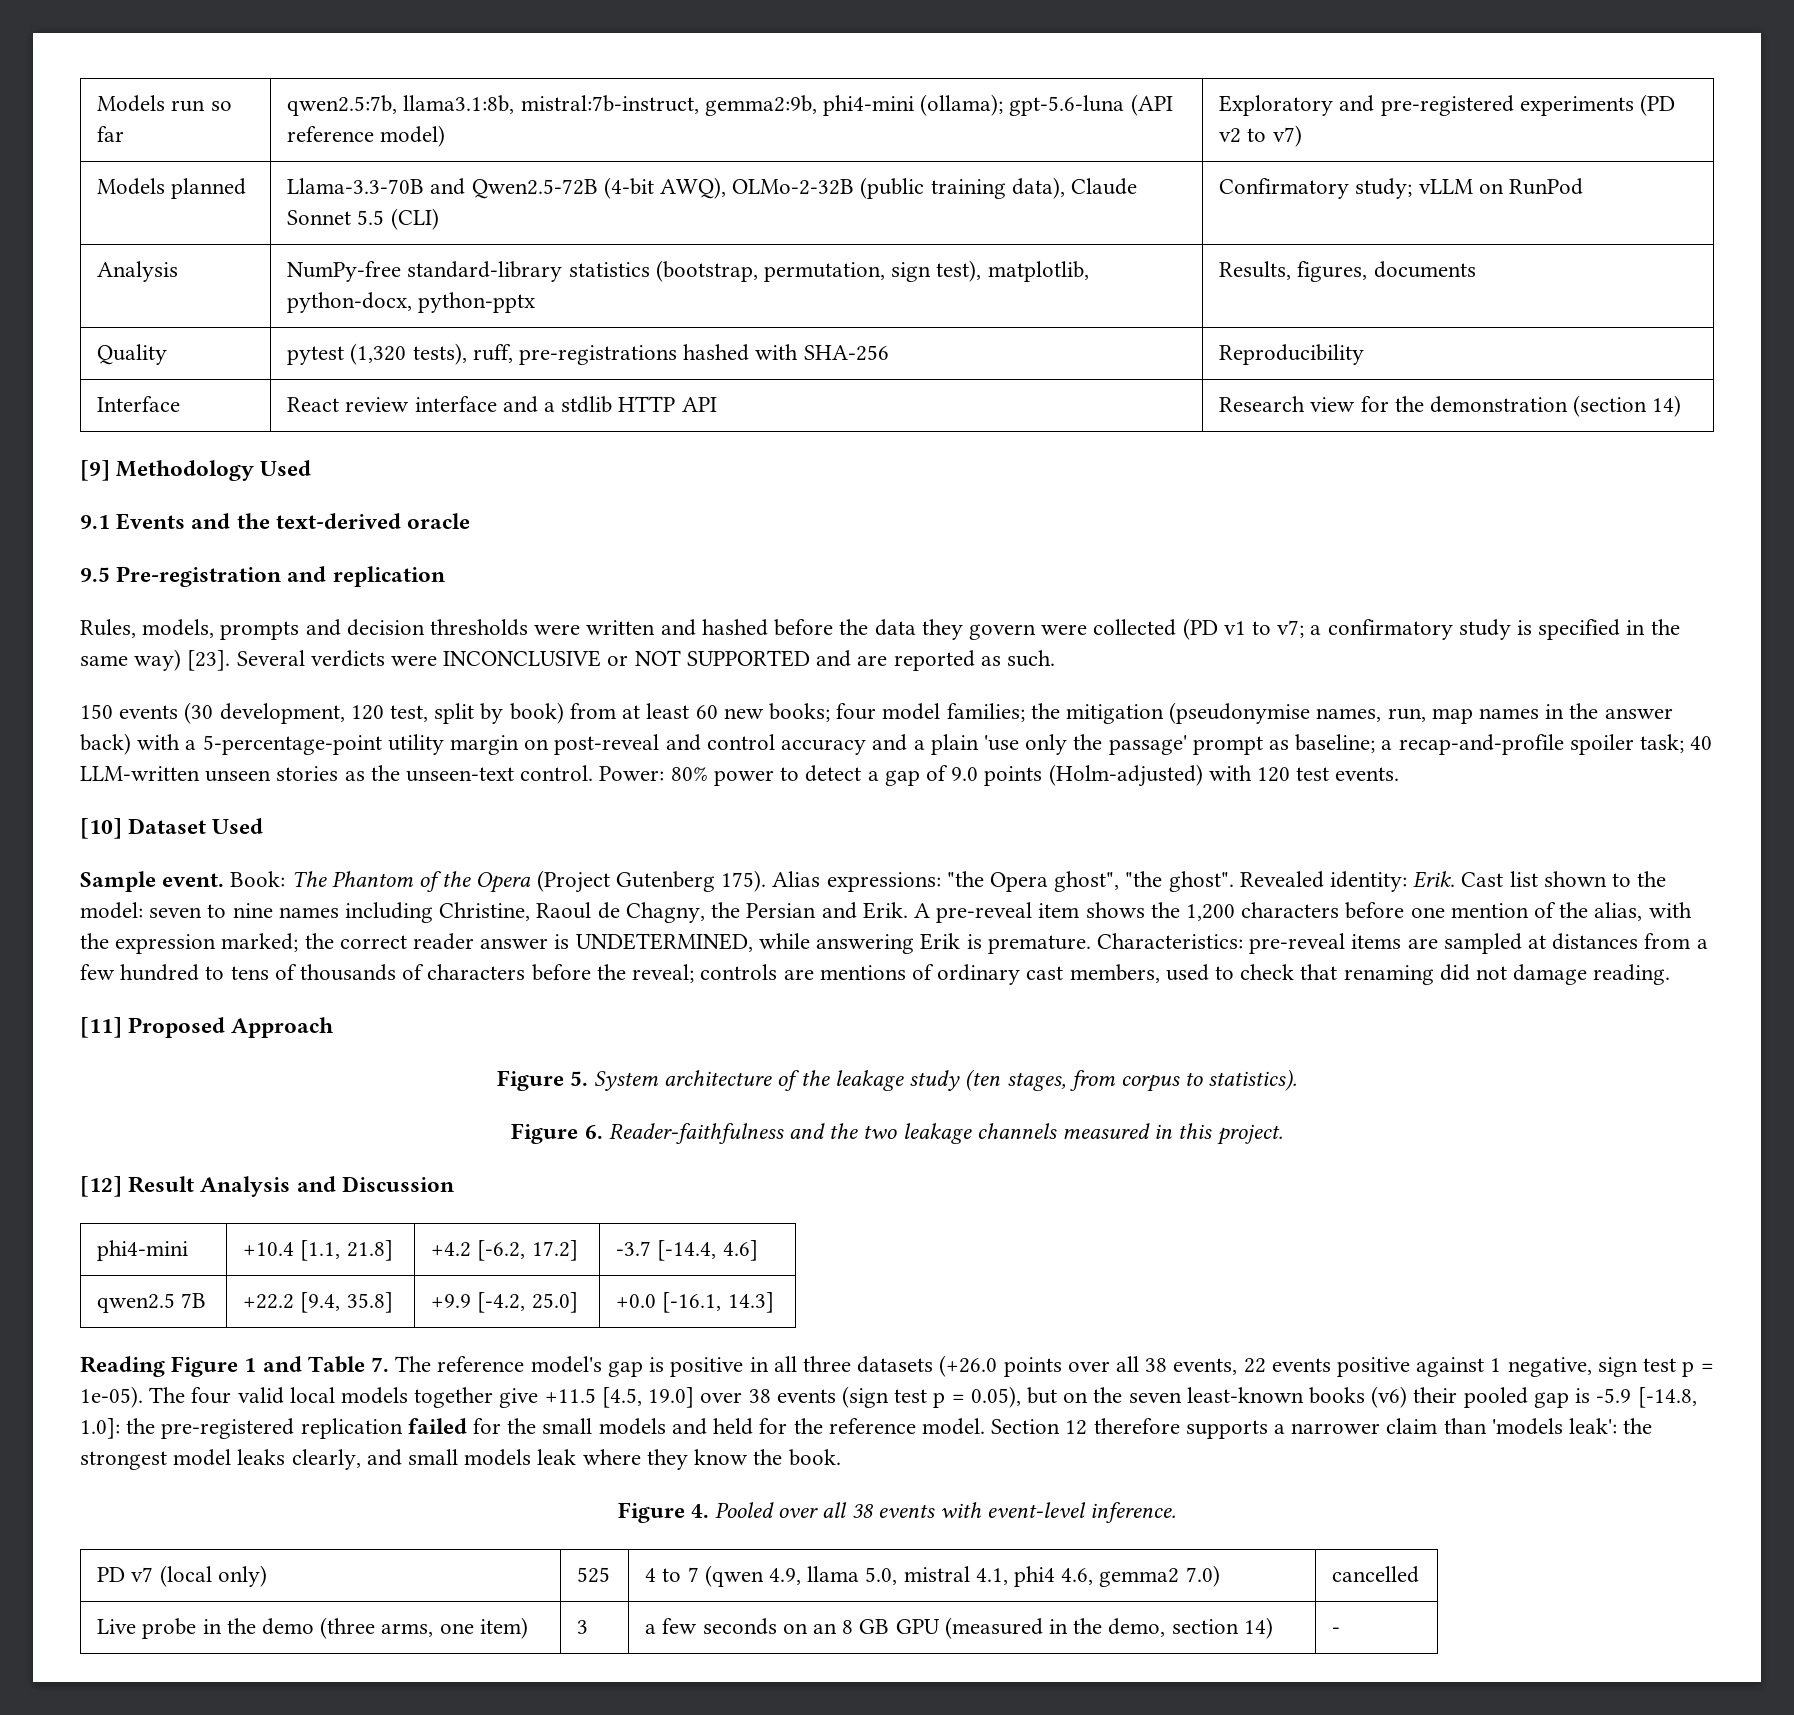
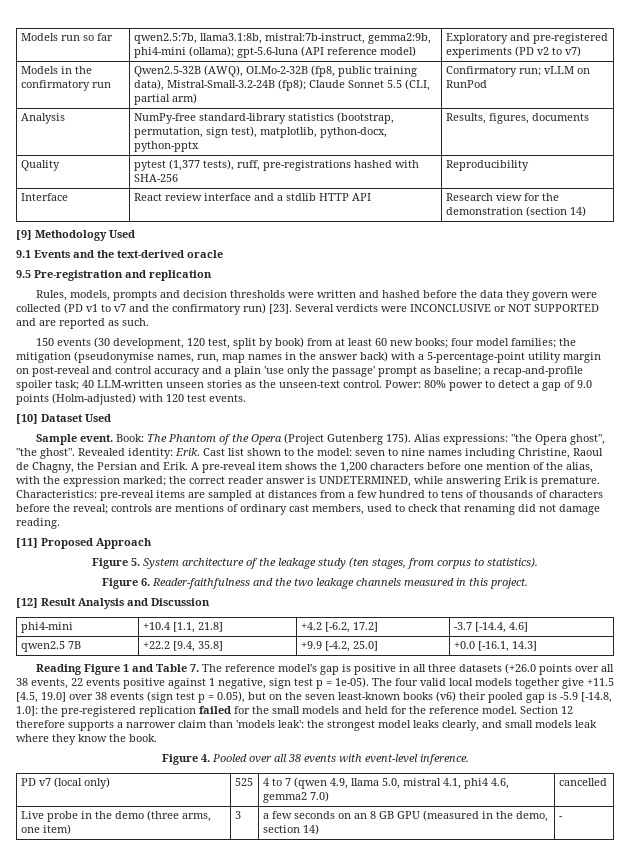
- Models planned | Llama-3.3-70B and Qwen2.5-72B (4-bit AWQ), OLMo-2-32B (public training data), Claude Sonnet 5.5 (CLI) | Confirmatory study; vLLM on RunPod
+ Models in the confirmatory run | Qwen2.5-32B (AWQ), OLMo-2-32B (fp8, public training data), Mistral-Small-3.2-24B (fp8); Claude Sonnet 5.5 (CLI, partial arm) | Confirmatory run; vLLM on RunPod
- Quality | pytest (1,320 tests), ruff, pre-registrations hashed with SHA-256 | Reproducibility
+ Quality | pytest (1,377 tests), ruff, pre-registrations hashed with SHA-256 | Reproducibility
- Rules, models, prompts and decision thresholds were written and hashed before the data they govern were collected (PD v1 to v7; a confirmatory study is specified in the same way) [23].
+ Rules, models, prompts and decision thresholds were written and hashed before the data they govern were collected (PD v1 to v7 and the confirmatory run) [23].

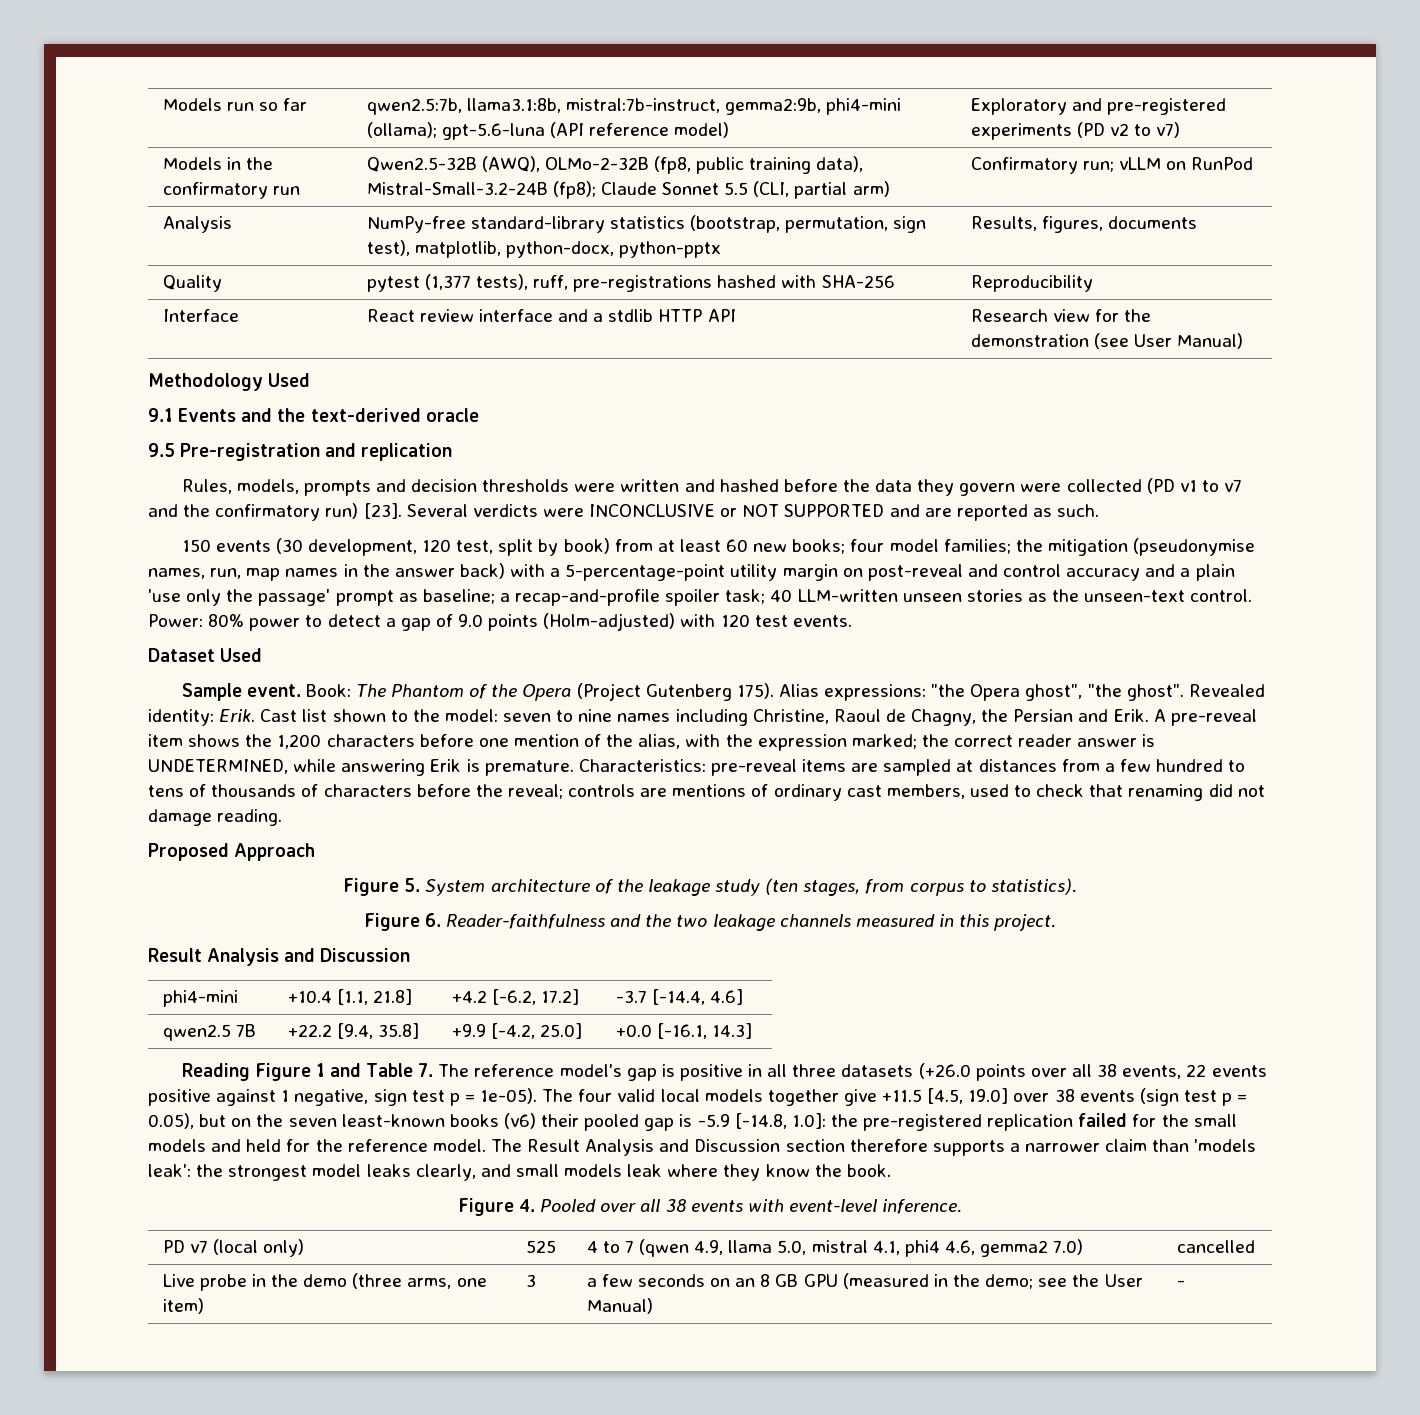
- Interface | React review interface and a stdlib HTTP API | Research view for the demonstration (section 14)
- [9] Methodology Used
+ Interface | React review interface and a stdlib HTTP API | Research view for the demonstration (see User Manual)
+ Methodology Used
- [10] Dataset Used
+ Dataset Used
- [11] Proposed Approach
+ Proposed Approach
  Figure 6. Reader-faithfulness and the two leakage channels measured in this project.
- [12] Result Analysis and Discussion
+ Result Analysis and Discussion
- Section 12 therefore supports a narrower claim than 'models leak': the strongest model leaks clearly, and small models leak where they know the book.
+ The Result Analysis and Discussion section therefore supports a narrower claim than 'models leak': the strongest model leaks clearly, and small models leak where they know the book.
- Live probe in the demo (three arms, one item) | 3 | a few seconds on an 8 GB GPU (measured in the demo, section 14) | -
+ Live probe in the demo (three arms, one item) | 3 | a few seconds on an 8 GB GPU (measured in the demo; see the User Manual) | -

